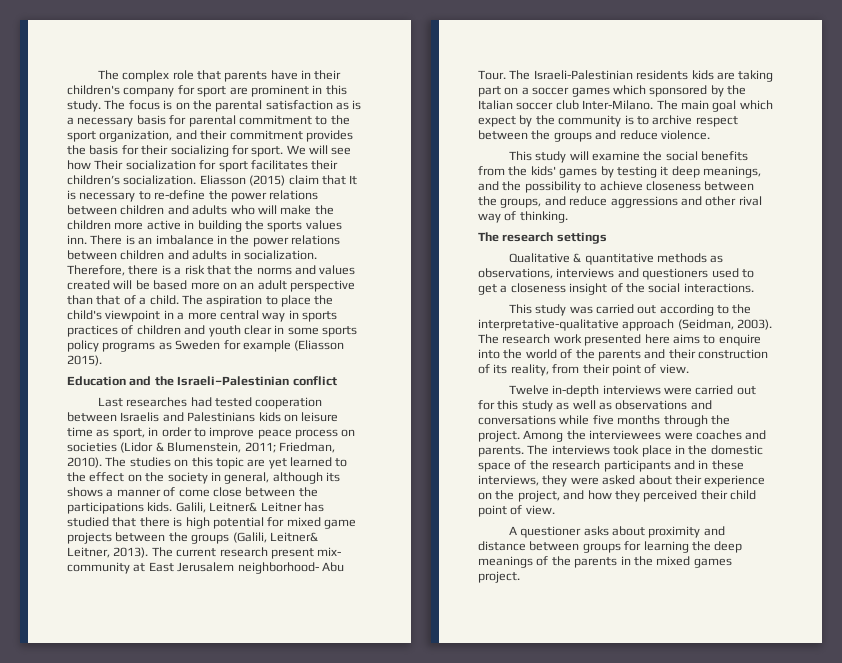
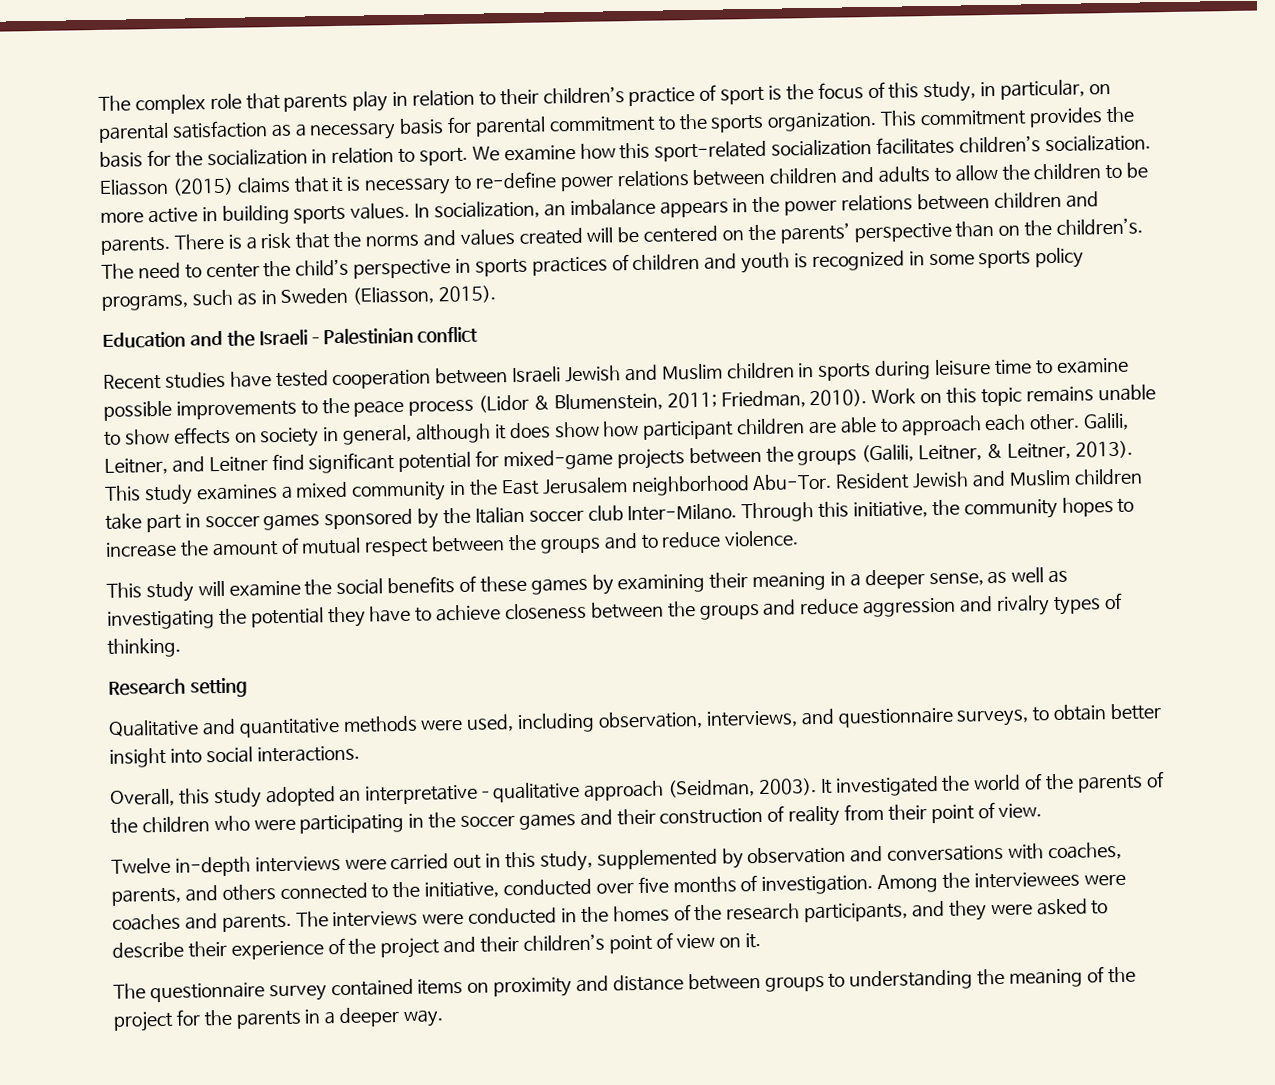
- The complex role that parents have in their children's company for sport are prominent in this study. The focus is on the parental satisfaction as is a necessary basis for parental commitment to the sport organization, and their commitment provides the basis for their socializing for sport. We will see how Their socialization for sport facilitates their children’s socialization.
+ The complex role that parents play in relation to their children’s practice of sport is the focus of this study, in particular, on parental satisfaction as a necessary basis for parental commitment to the sports organization. This commitment provides the basis for the socialization in relation to sport. We examine how this sport-related socialization facilitates children’s socialization.
- Eliasson (2015) claim that It is necessary to re-define the power relations between children and adults who will make the children more active in building the sports values inn. There is an imbalance in the power relations between children and adults in socialization. Therefore, there is a risk that the norms and values created will be based more on an adult perspective than that of a child. The aspiration to place the child's viewpoint in a more central way in sports practices of children and youth clear in some sports policy programs as Sweden for example (Eliasson 2015).
+ Eliasson (2015) claims that it is necessary to re-define power relations between children and adults to allow the children to be more active in building sports values. In socialization, an imbalance appears in the power relations between children and parents. There is a risk that the norms and values created will be centered on the parents’ perspective than on the children’s. The need to center the child’s perspective in sports practices of children and youth is recognized in some sports policy programs, such as in Sweden (Eliasson, 2015).
- Last researches had tested cooperation between Israelis and Palestinians kids on leisure time as sport, in order to improve peace process on societies (Lidor & Blumenstein, 2011; Friedman, 2010).
+ Recent studies have tested cooperation between Israeli Jewish and Muslim children in sports during leisure time to examine possible improvements to the peace process (Lidor & Blumenstein, 2011; Friedman, 2010).
- The studies on this topic are yet learned to the effect on the society in general, although its shows a manner of come close between the participations kids. Galili, Leitner& Leitner has studied that there is high potential for mixed game projects between the groups (Galili, Leitner& Leitner, 2013). The current research present mix- community at East Jerusalem neighborhood- Abu Tour. The Israeli-Palestinian residents kids are taking part on a soccer games which sponsored by the Italian soccer club Inter-Milano.
+ Work on this topic remains unable to show effects on society in general, although it does show how participant children are able to approach each other. Galili, Leitner, and Leitner find significant potential for mixed-game projects between the groups (Galili, Leitner, & Leitner, 2013). This study examines a mixed community in the East Jerusalem neighborhood Abu-Tor. Resident Jewish and Muslim children take part in soccer games sponsored by the Italian soccer club Inter-Milano.
- The main goal which expect by the community is to archive respect between the groups and reduce violence.
+ Through this initiative, the community hopes to increase the amount of mutual respect between the groups and to reduce violence.
- This study will examine the social benefits from the kids' games by testing it deep meanings, and the possibility to achieve closeness between the groups, and reduce aggressions and other rival way of thinking.
+ This study will examine the social benefits of these games by examining their meaning in a deeper sense, as well as investigating the potential they have to achieve closeness between the groups and reduce aggression and rivalry types of thinking.
- The research settings
+ Research setting
- Qualitative & quantitative methods as observations, interviews and questioners used to get a closeness insight of the social interactions.
- This study was carried out according to the interpretative-qualitative approach (Seidman, 2003). The research work presented here aims to enquire into the world of the parents and their construction of its reality, from their point of view.
+ Qualitative and quantitative methods were used, including observation, interviews, and questionnaire surveys, to obtain better insight into social interactions.
+ Overall, this study adopted an interpretative–qualitative approach (Seidman, 2003). It investigated the world of the parents of the children who were participating in the soccer games and their construction of reality from their point of view.
- Twelve in-depth interviews were carried out for this study as well as observations and conversations while five months through the project.
+ Twelve in-depth interviews were carried out in this study, supplemented by observation and conversations with coaches, parents, and others connected to the initiative, conducted over five months of investigation.
- The interviews took place in the domestic space of the research participants and in these interviews, they were asked about their experience on the project, and how they perceived their child point of view.
- A questioner asks about proximity and distance between groups for learning the deep meanings of the parents in the mixed games project.
+ The interviews were conducted in the homes of the research participants, and they were asked to describe their experience of the project and their children’s point of view on it.
+ The questionnaire survey contained items on proximity and distance between groups to understanding the meaning of the project for the parents in a deeper way.

